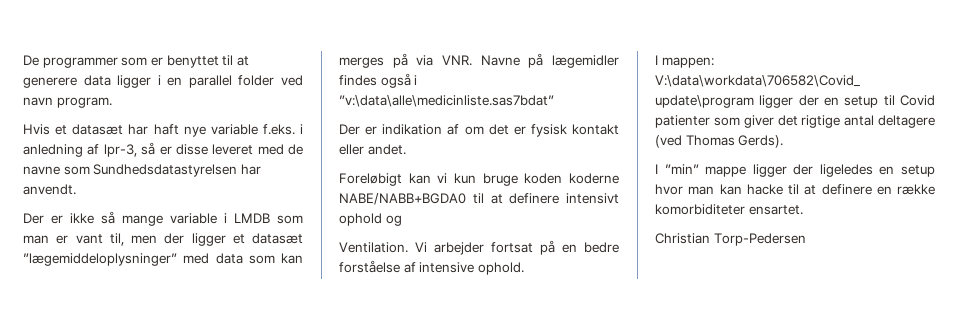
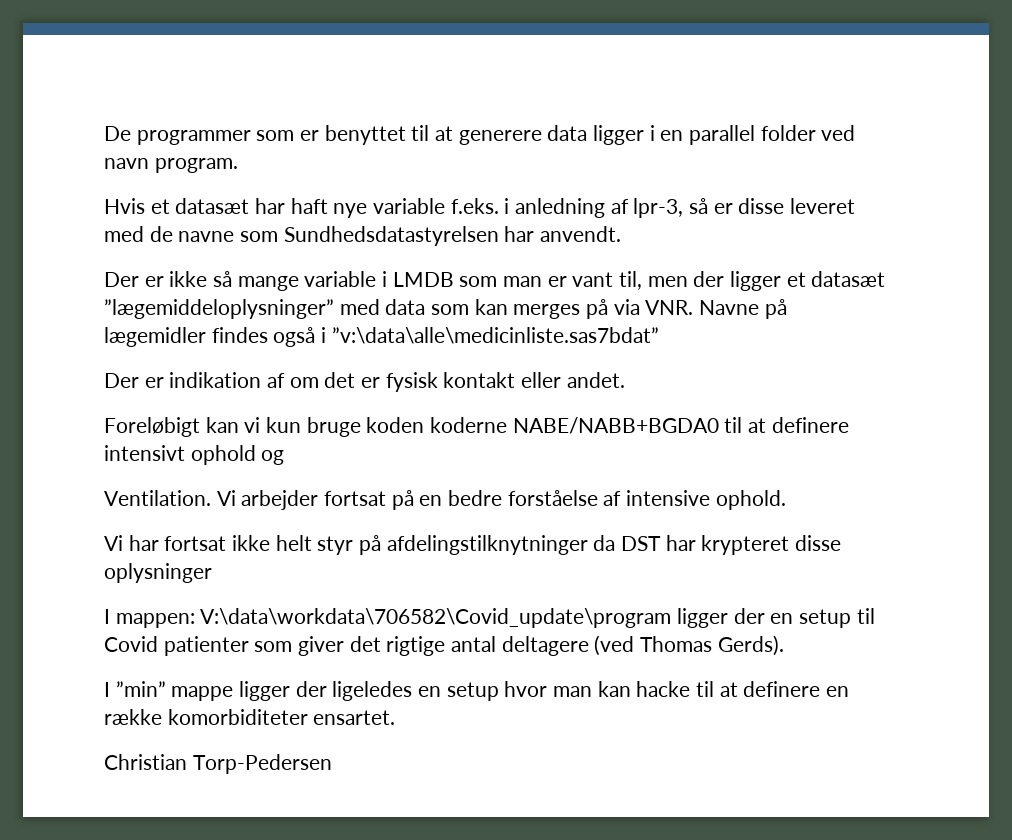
+ Vi har fortsat ikke helt styr på afdelingstilknytninger da DST har krypteret disse oplysninger

